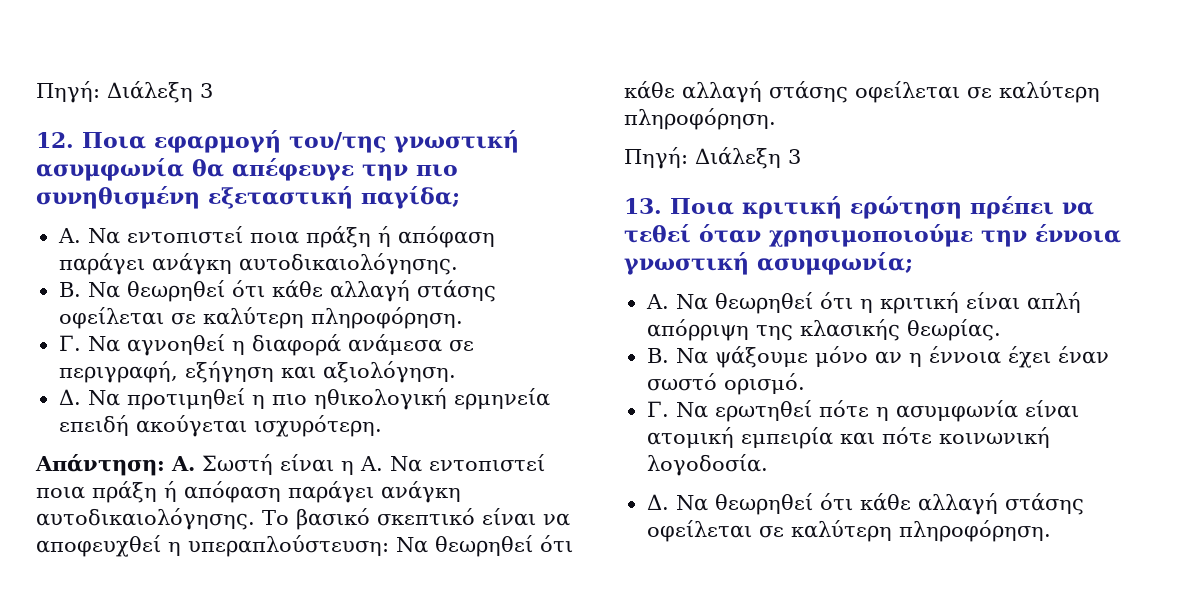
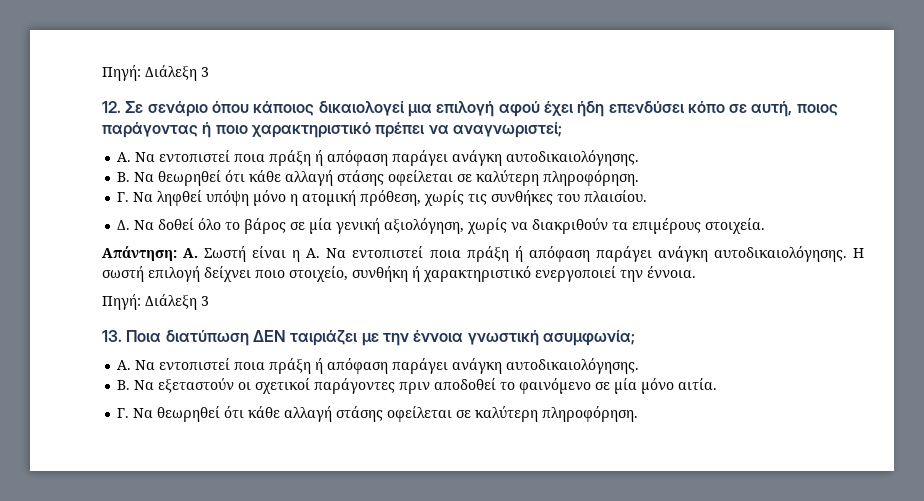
- 12. Ποια εφαρμογή του/της γνωστική ασυμφωνία θα απέφευγε την πιο συνηθισμένη εξεταστική παγίδα;
+ 12. Σε σενάριο όπου κάποιος δικαιολογεί μια επιλογή αφού έχει ήδη επενδύσει κόπο σε αυτή, ποιος παράγοντας ή ποιο χαρακτηριστικό πρέπει να αναγνωριστεί;
- Γ. Να αγνοηθεί η διαφορά ανάμεσα σε περιγραφή, εξήγηση και αξιολόγηση.
- Δ. Να προτιμηθεί η πιο ηθικολογική ερμηνεία επειδή ακούγεται ισχυρότερη.
+ Γ. Να ληφθεί υπόψη μόνο η ατομική πρόθεση, χωρίς τις συνθήκες του πλαισίου.
+ Δ. Να δοθεί όλο το βάρος σε μία γενική αξιολόγηση, χωρίς να διακριθούν τα επιμέρους στοιχεία.
- Το βασικό σκεπτικό είναι να αποφευχθεί η υπεραπλούστευση: Να θεωρηθεί ότι κάθε αλλαγή στάσης οφείλεται σε καλύτερη πληροφόρηση.
+ Η σωστή επιλογή δείχνει ποιο στοιχείο, συνθήκη ή χαρακτηριστικό ενεργοποιεί την έννοια.
  Πηγή: Διάλεξη 3
- 13. Ποια κριτική ερώτηση πρέπει να τεθεί όταν χρησιμοποιούμε την έννοια γνωστική ασυμφωνία;
- Α. Να θεωρηθεί ότι η κριτική είναι απλή απόρριψη της κλασικής θεωρίας.
- Β. Να ψάξουμε μόνο αν η έννοια έχει έναν σωστό ορισμό.
- Γ. Να ερωτηθεί πότε η ασυμφωνία είναι ατομική εμπειρία και πότε κοινωνική λογοδοσία.
- Δ. Να θεωρηθεί ότι κάθε αλλαγή στάσης οφείλεται σε καλύτερη πληροφόρηση.
+ 13. Ποια διατύπωση ΔΕΝ ταιριάζει με την έννοια γνωστική ασυμφωνία;
+ Α. Να εντοπιστεί ποια πράξη ή απόφαση παράγει ανάγκη αυτοδικαιολόγησης.
+ Β. Να εξεταστούν οι σχετικοί παράγοντες πριν αποδοθεί το φαινόμενο σε μία μόνο αιτία.
+ Γ. Να θεωρηθεί ότι κάθε αλλαγή στάσης οφείλεται σε καλύτερη πληροφόρηση.

